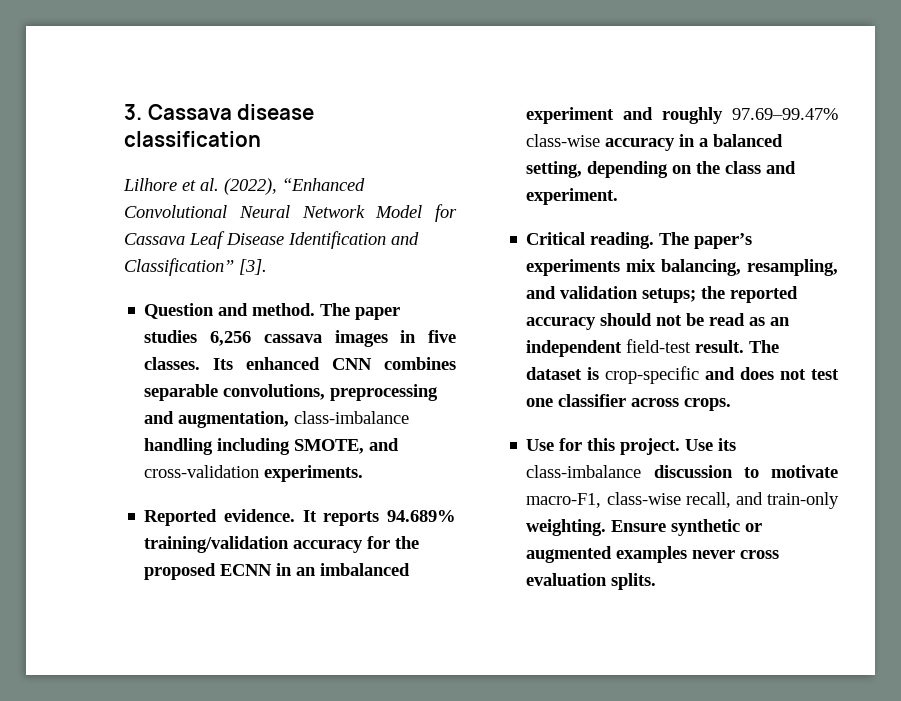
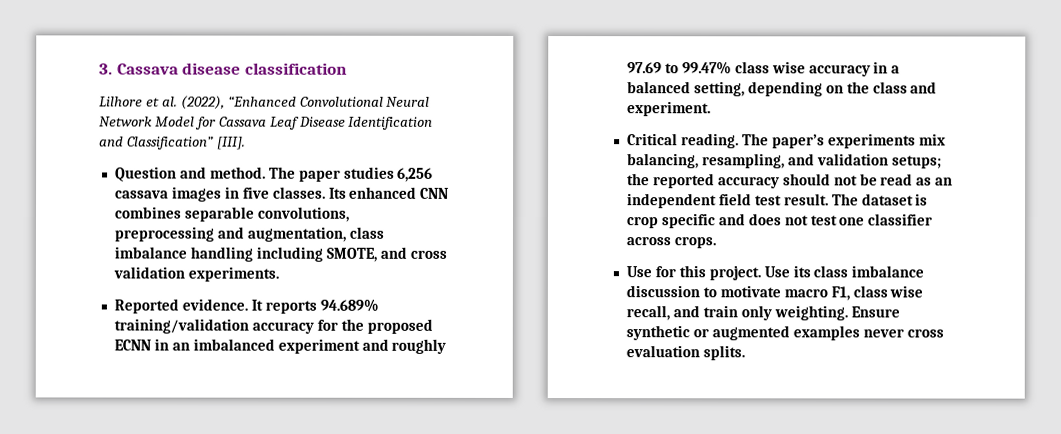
- Lilhore et al. (2022), “Enhanced Convolutional Neural Network Model for Cassava Leaf Disease Identification and Classification” [3].
+ Lilhore et al. (2022), “Enhanced Convolutional Neural Network Model for Cassava Leaf Disease Identification and Classification” [III].
- Its enhanced CNN combines separable convolutions, preprocessing and augmentation, class-imbalance handling including SMOTE, and cross-validation experiments.
+ Its enhanced CNN combines separable convolutions, preprocessing and augmentation, class imbalance handling including SMOTE, and cross validation experiments.
- It reports 94.689% training/validation accuracy for the proposed ECNN in an imbalanced experiment and roughly 97.69–99.47% class-wise accuracy in a balanced setting, depending on the class and experiment.
+ It reports 94.689% training/validation accuracy for the proposed ECNN in an imbalanced experiment and roughly 97.69 to 99.47% class wise accuracy in a balanced setting, depending on the class and experiment.
- The paper’s experiments mix balancing, resampling, and validation setups; the reported accuracy should not be read as an independent field-test result.
+ The paper’s experiments mix balancing, resampling, and validation setups; the reported accuracy should not be read as an independent field test result.
- The dataset is crop-specific and does not test one classifier across crops.
+ The dataset is crop specific and does not test one classifier across crops.
- Use its class-imbalance discussion to motivate macro-F1, class-wise recall, and train-only weighting.
+ Use its class imbalance discussion to motivate macro F1, class wise recall, and train only weighting.

